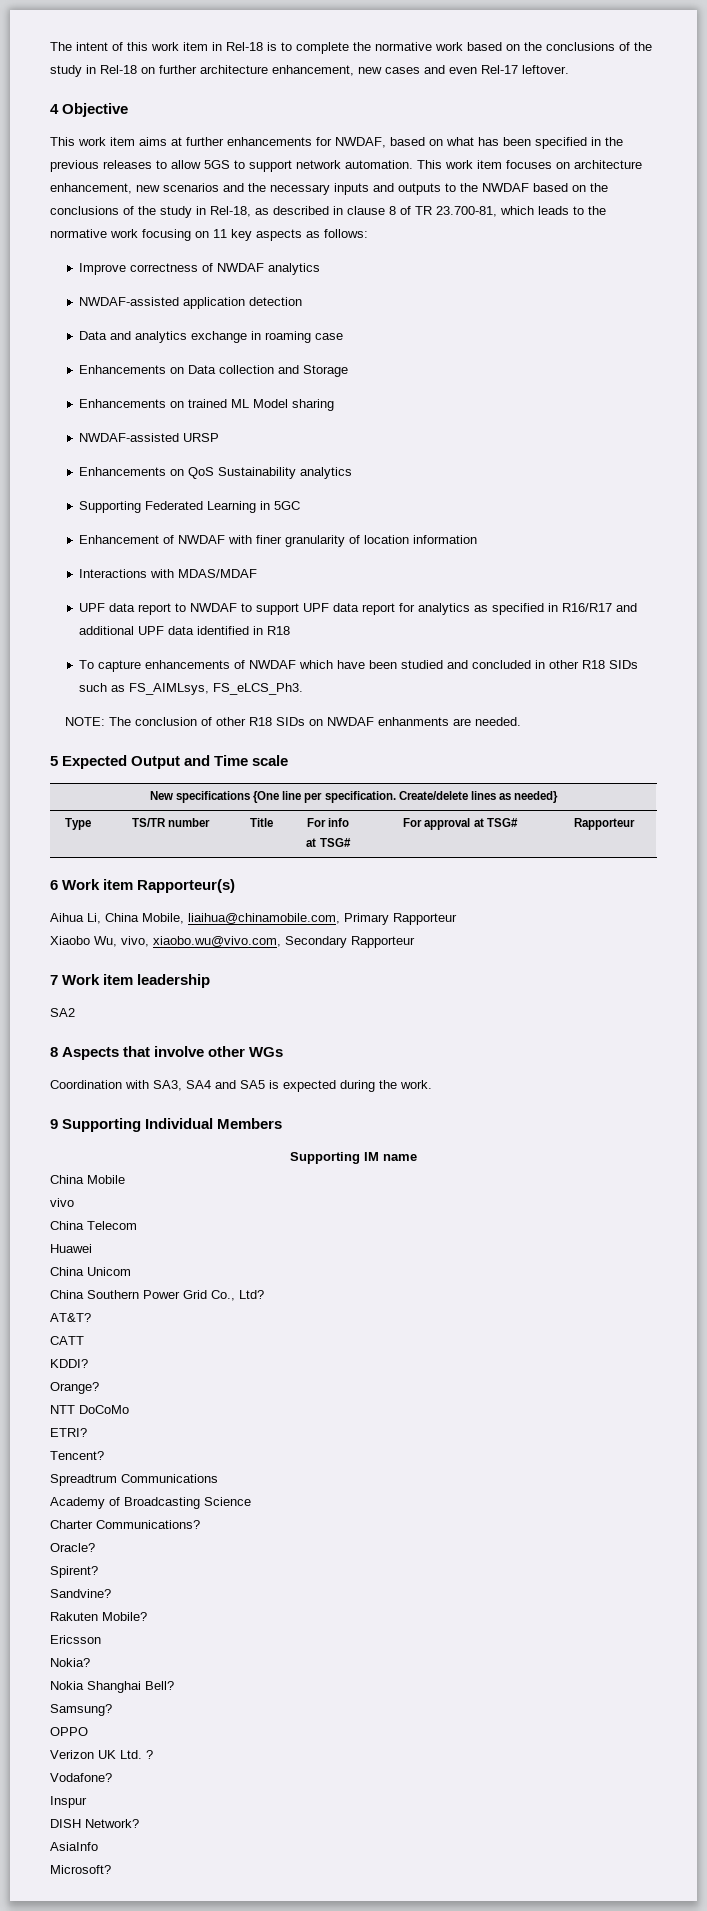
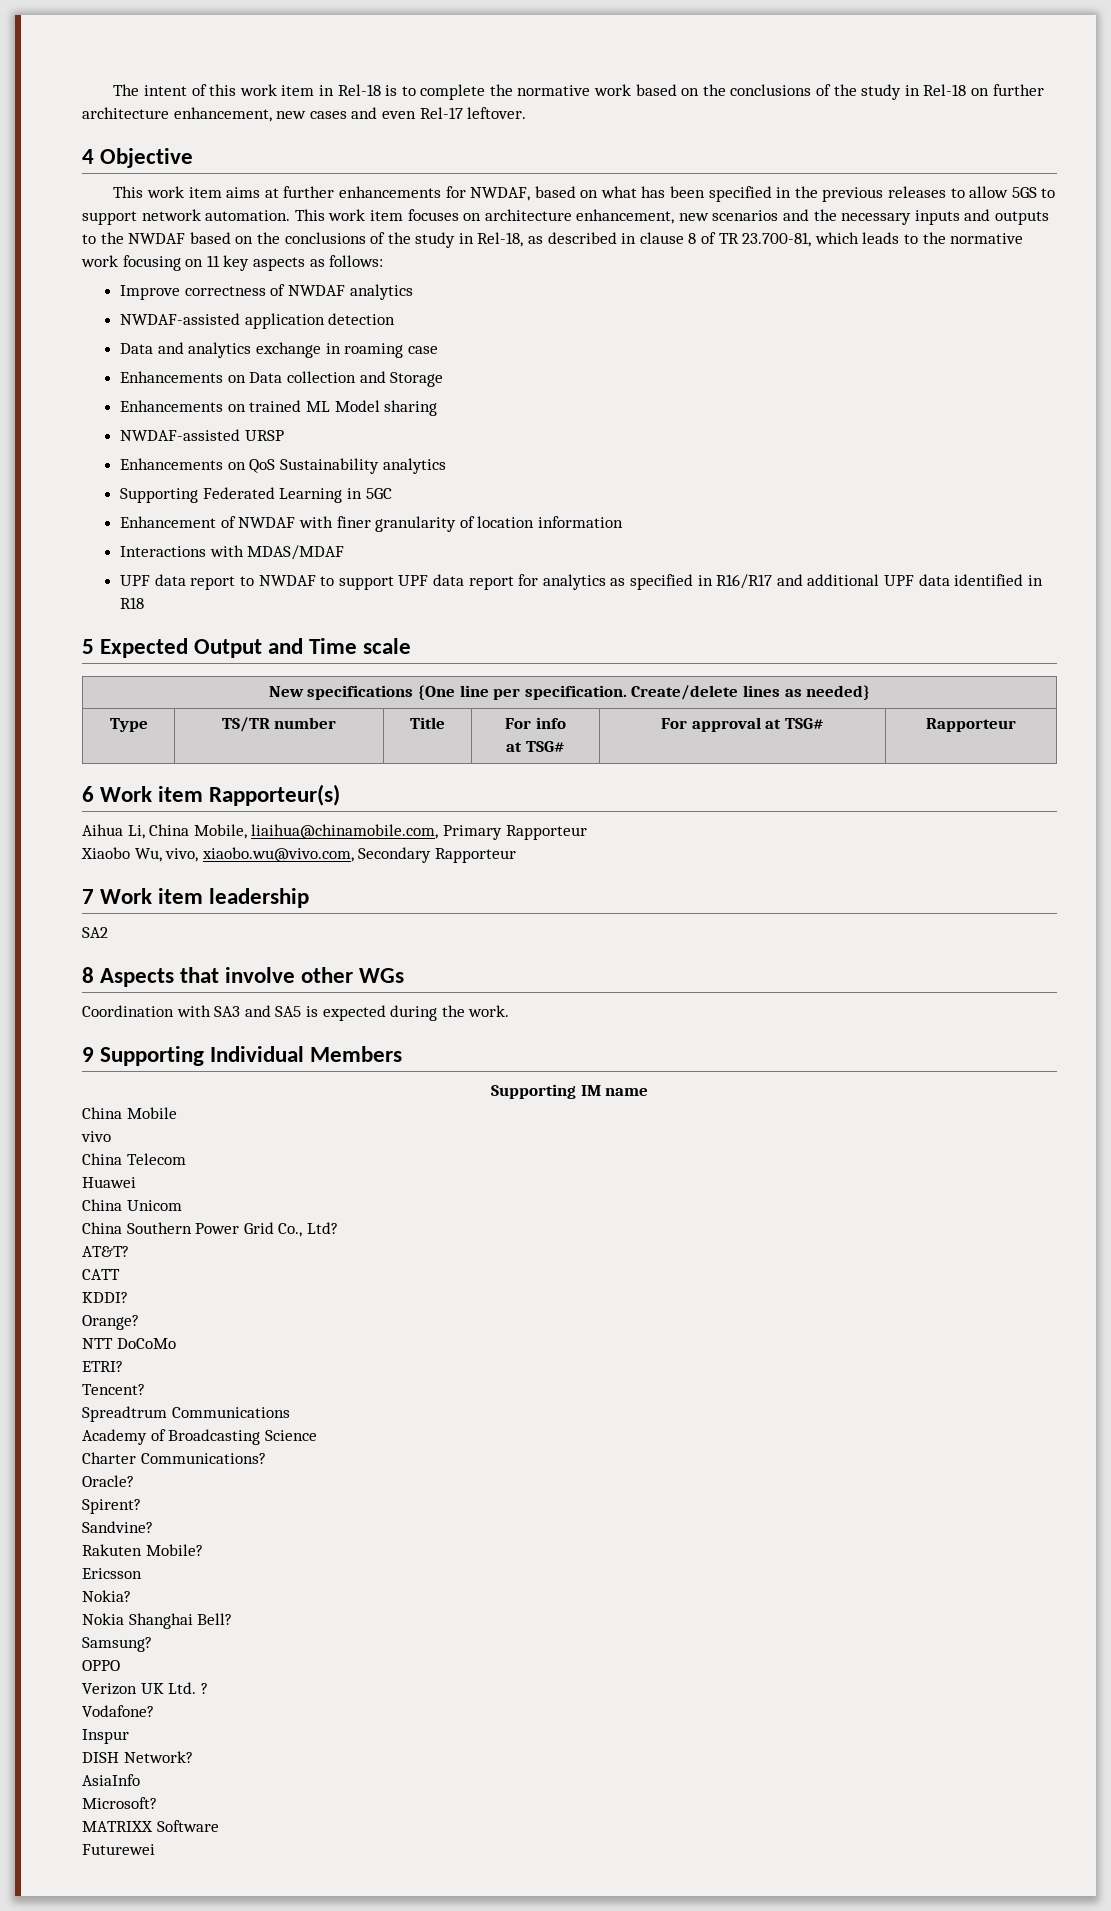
- To capture enhancements of NWDAF which have been studied and concluded in other R18 SIDs such as FS_AIMLsys, FS_eLCS_Ph3.
- NOTE: The conclusion of other R18 SIDs on NWDAF enhanments are needed.
- Coordination with SA3, SA4 and SA5 is expected during the work.
+ Coordination with SA3 and SA5 is expected during the work.
+ MATRIXX Software
+ Futurewei

